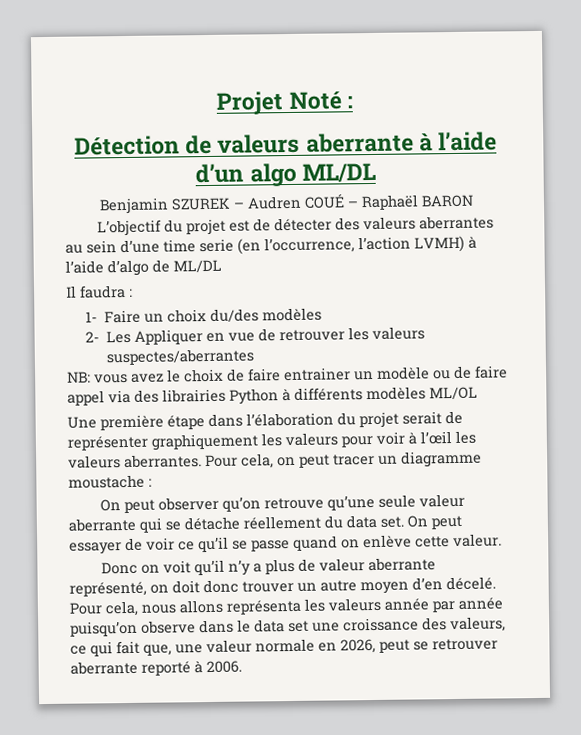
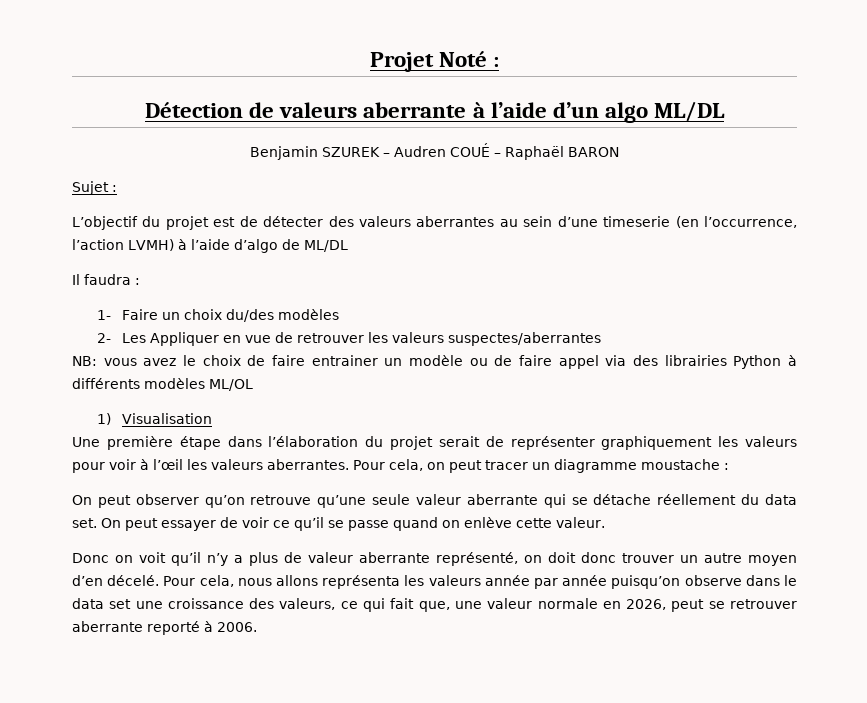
+ Sujet :
- L’objectif du projet est de détecter des valeurs aberrantes au sein d’une time serie (en l’occurrence, l’action LVMH) à l’aide d’algo de ML/DL
+ L’objectif du projet est de détecter des valeurs aberrantes au sein d’une timeserie (en l’occurrence, l’action LVMH) à l’aide d’algo de ML/DL
+ 1) Visualisation

